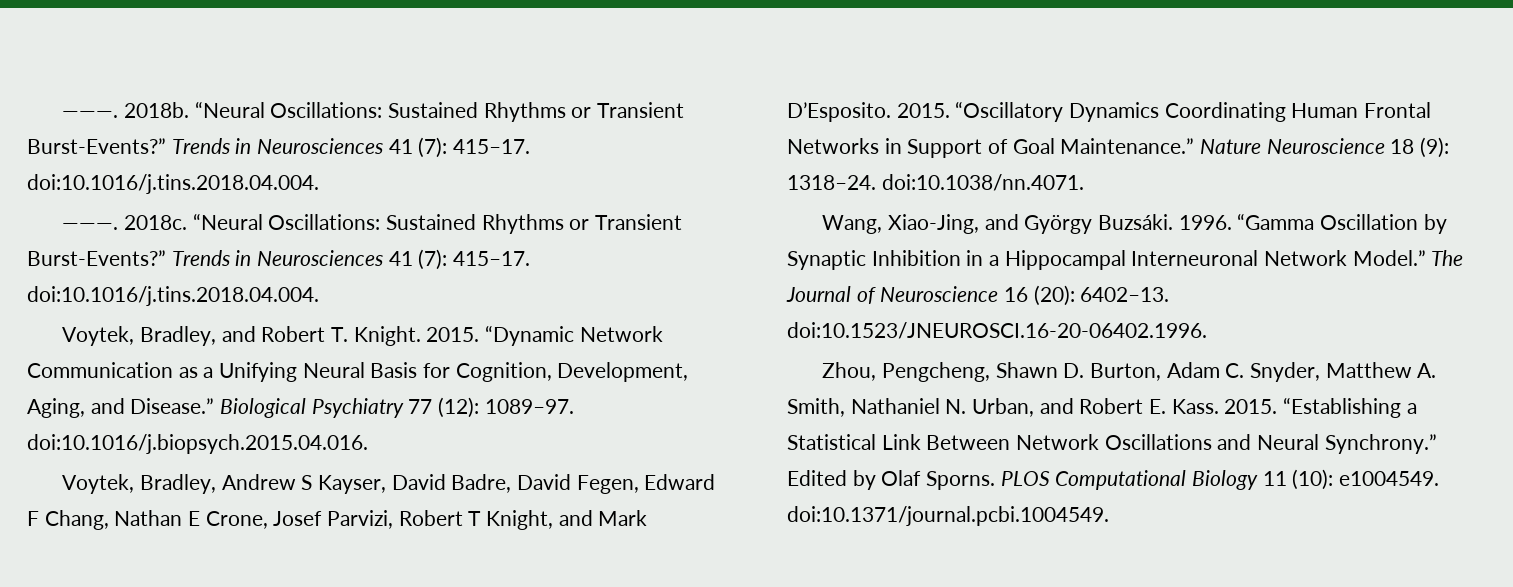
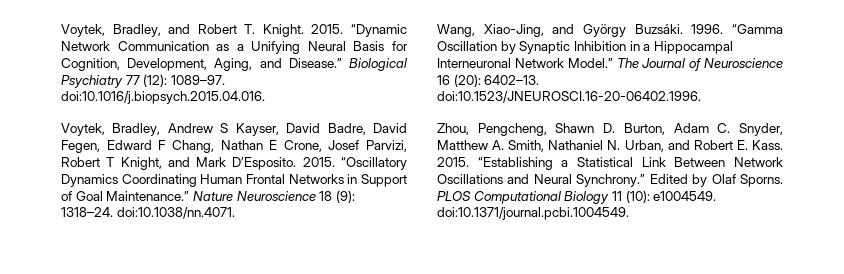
- ———. 2018b. “Neural Oscillations: Sustained Rhythms or Transient Burst-Events?” Trends in Neurosciences 41 (7): 415–17. doi:10.1016/j.tins.2018.04.004.
- ———. 2018c. “Neural Oscillations: Sustained Rhythms or Transient Burst-Events?” Trends in Neurosciences 41 (7): 415–17. doi:10.1016/j.tins.2018.04.004.

